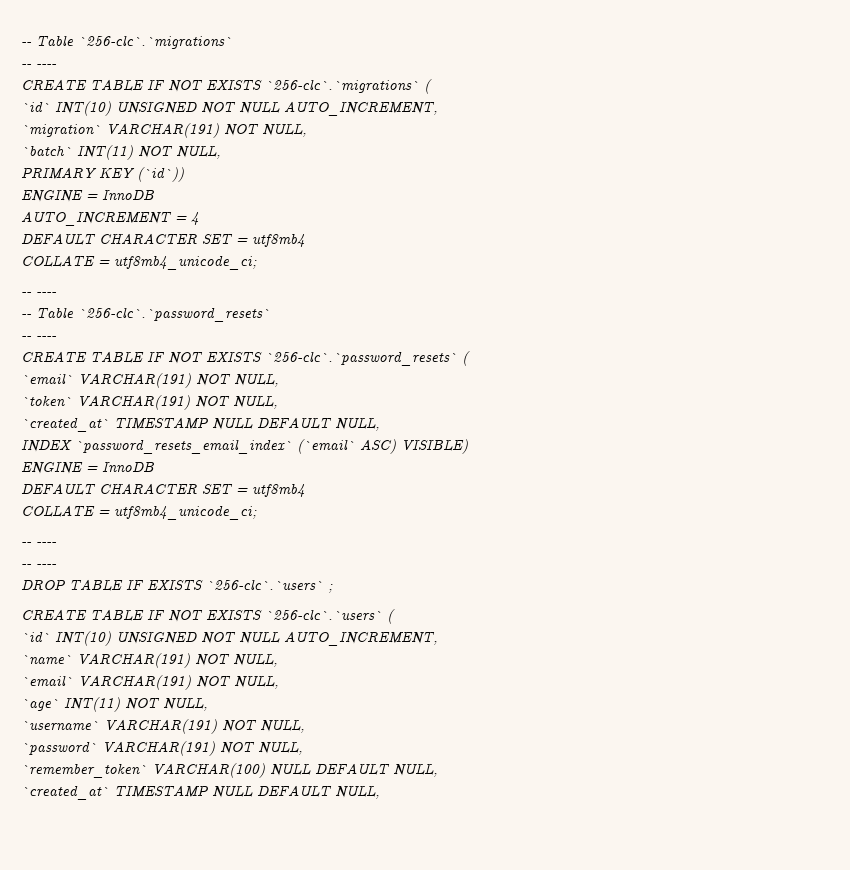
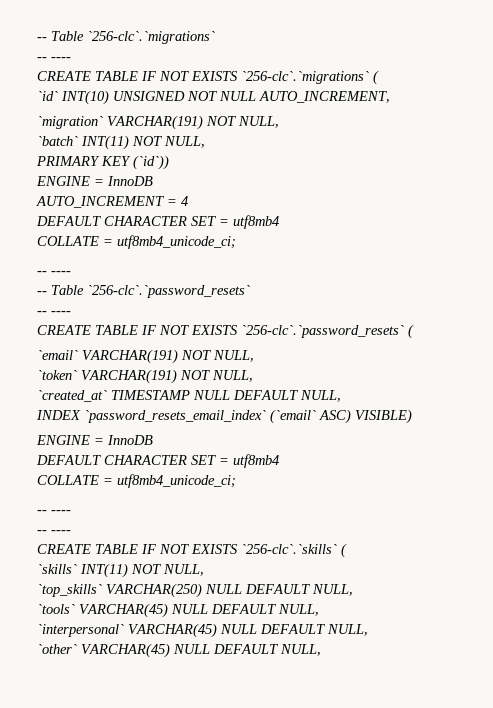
- DROP TABLE IF EXISTS `256-clc`.`users` ;
- CREATE TABLE IF NOT EXISTS `256-clc`.`users` (
- `id` INT(10) UNSIGNED NOT NULL AUTO_INCREMENT,
- `name` VARCHAR(191) NOT NULL,
- `email` VARCHAR(191) NOT NULL,
- `age` INT(11) NOT NULL,
- `username` VARCHAR(191) NOT NULL,
- `password` VARCHAR(191) NOT NULL,
- `remember_token` VARCHAR(100) NULL DEFAULT NULL,
- `created_at` TIMESTAMP NULL DEFAULT NULL,
+ CREATE TABLE IF NOT EXISTS `256-clc`.`skills` (
+ `skills` INT(11) NOT NULL,
+ `top_skills` VARCHAR(250) NULL DEFAULT NULL,
+ `tools` VARCHAR(45) NULL DEFAULT NULL,
+ `interpersonal` VARCHAR(45) NULL DEFAULT NULL,
+ `other` VARCHAR(45) NULL DEFAULT NULL,

